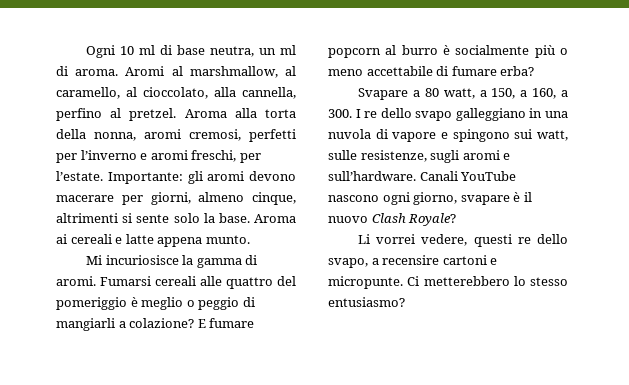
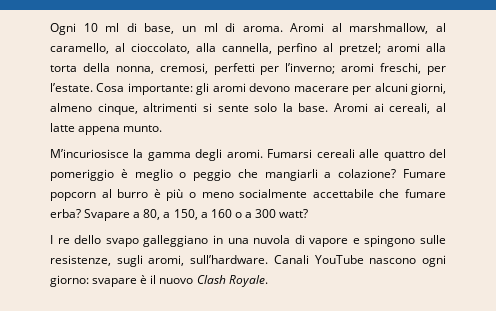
- Ogni 10 ml di base neutra, un ml di aroma.
+ Ogni 10 ml di base, un ml di aroma.
- Aromi al marshmallow, al caramello, al cioccolato, alla cannella, perfino al pretzel. Aroma alla torta della nonna, aromi cremosi, perfetti per l’inverno e aromi freschi, per l’estate.
+ Aromi al marshmallow, al caramello, al cioccolato, alla cannella, perfino al pretzel; aromi alla torta della nonna, cremosi, perfetti per l’inverno; aromi freschi, per l’estate.
- Importante: gli aromi devono macerare per giorni, almeno cinque, altrimenti si sente solo la base.
+ Cosa importante: gli aromi devono macerare per alcuni giorni, almeno cinque, altrimenti si sente solo la base.
- Aroma ai cereali e latte appena munto.
+ Aromi ai cereali, al latte appena munto.
- Mi incuriosisce la gamma di aromi.
+ M’incuriosisce la gamma degli aromi.
- Fumarsi cereali alle quattro del pomeriggio è meglio o peggio di mangiarli a colazione?
+ Fumarsi cereali alle quattro del pomeriggio è meglio o peggio che mangiarli a colazione?
- E fumare popcorn al burro è socialmente più o meno accettabile di fumare erba?
- Svapare a 80 watt, a 150, a 160, a 300. I re dello svapo galleggiano in una nuvola di vapore e spingono sui watt, sulle resistenze, sugli aromi e sull’hardware.
+ Fumare popcorn al burro è più o meno socialmente accettabile che fumare erba? Svapare a 80, a 150, a 160 o a 300 watt?
+ I re dello svapo galleggiano in una nuvola di vapore e spingono sulle resistenze, sugli aromi, sull’hardware.
- Canali YouTube nascono ogni giorno, svapare è il nuovo Clash Royale?
- Li vorrei vedere, questi re dello svapo, a recensire cartoni e micropunte. Ci metterebbero lo stesso entusiasmo?
+ Canali YouTube nascono ogni giorno: svapare è il nuovo Clash Royale.

